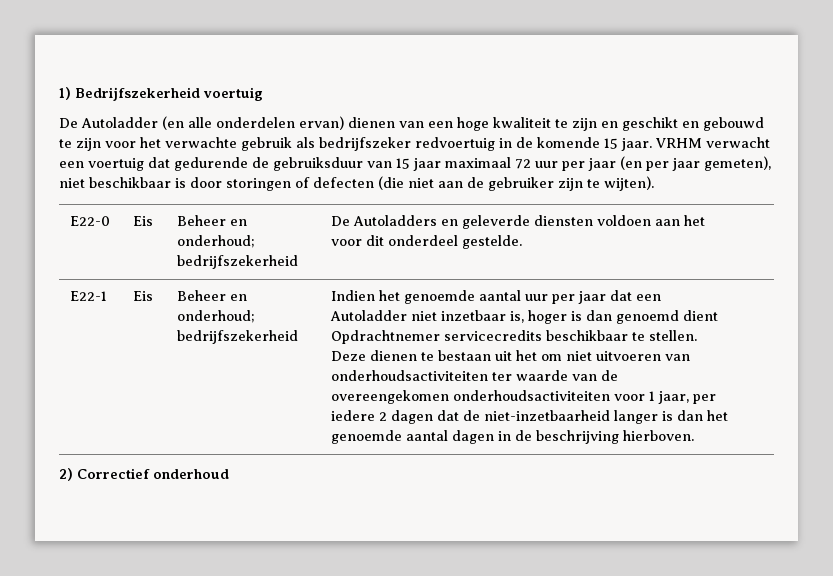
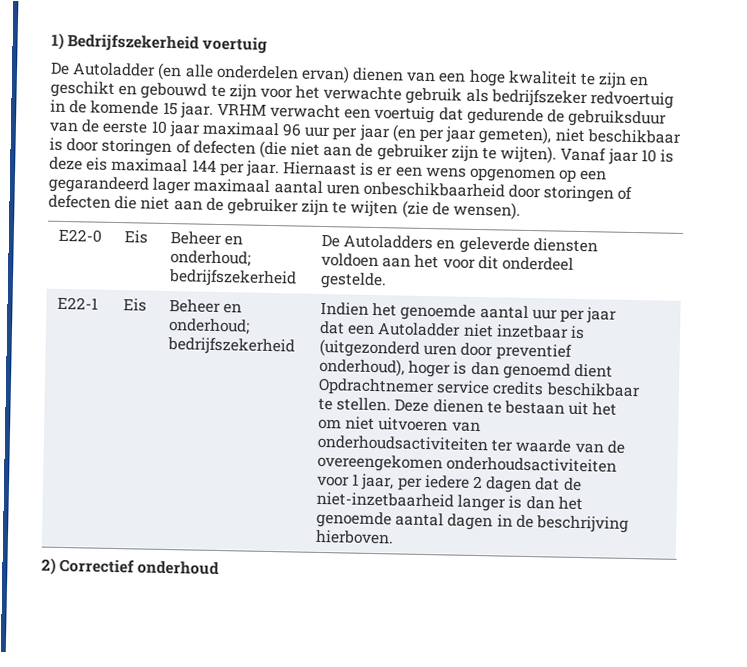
- VRHM verwacht een voertuig dat gedurende de gebruiksduur van 15 jaar maximaal 72 uur per jaar (en per jaar gemeten), niet beschikbaar is door storingen of defecten (die niet aan de gebruiker zijn te wijten).
+ VRHM verwacht een voertuig dat gedurende de gebruiksduur van de eerste 10 jaar maximaal 96 uur per jaar (en per jaar gemeten), niet beschikbaar is door storingen of defecten (die niet aan de gebruiker zijn te wijten). Vanaf jaar 10 is deze eis maximaal 144 per jaar. Hiernaast is er een wens opgenomen op een gegarandeerd lager maximaal aantal uren onbeschikbaarheid door storingen of defecten die niet aan de gebruiker zijn te wijten (zie de wensen).
- Indien het genoemde aantal uur per jaar dat een Autoladder niet inzetbaar is, hoger is dan genoemd dient Opdrachtnemer servicecredits beschikbaar te stellen.
+ Indien het genoemde aantal uur per jaar dat een Autoladder niet inzetbaar is (uitgezonderd uren door preventief onderhoud), hoger is dan genoemd dient Opdrachtnemer service credits beschikbaar te stellen.

